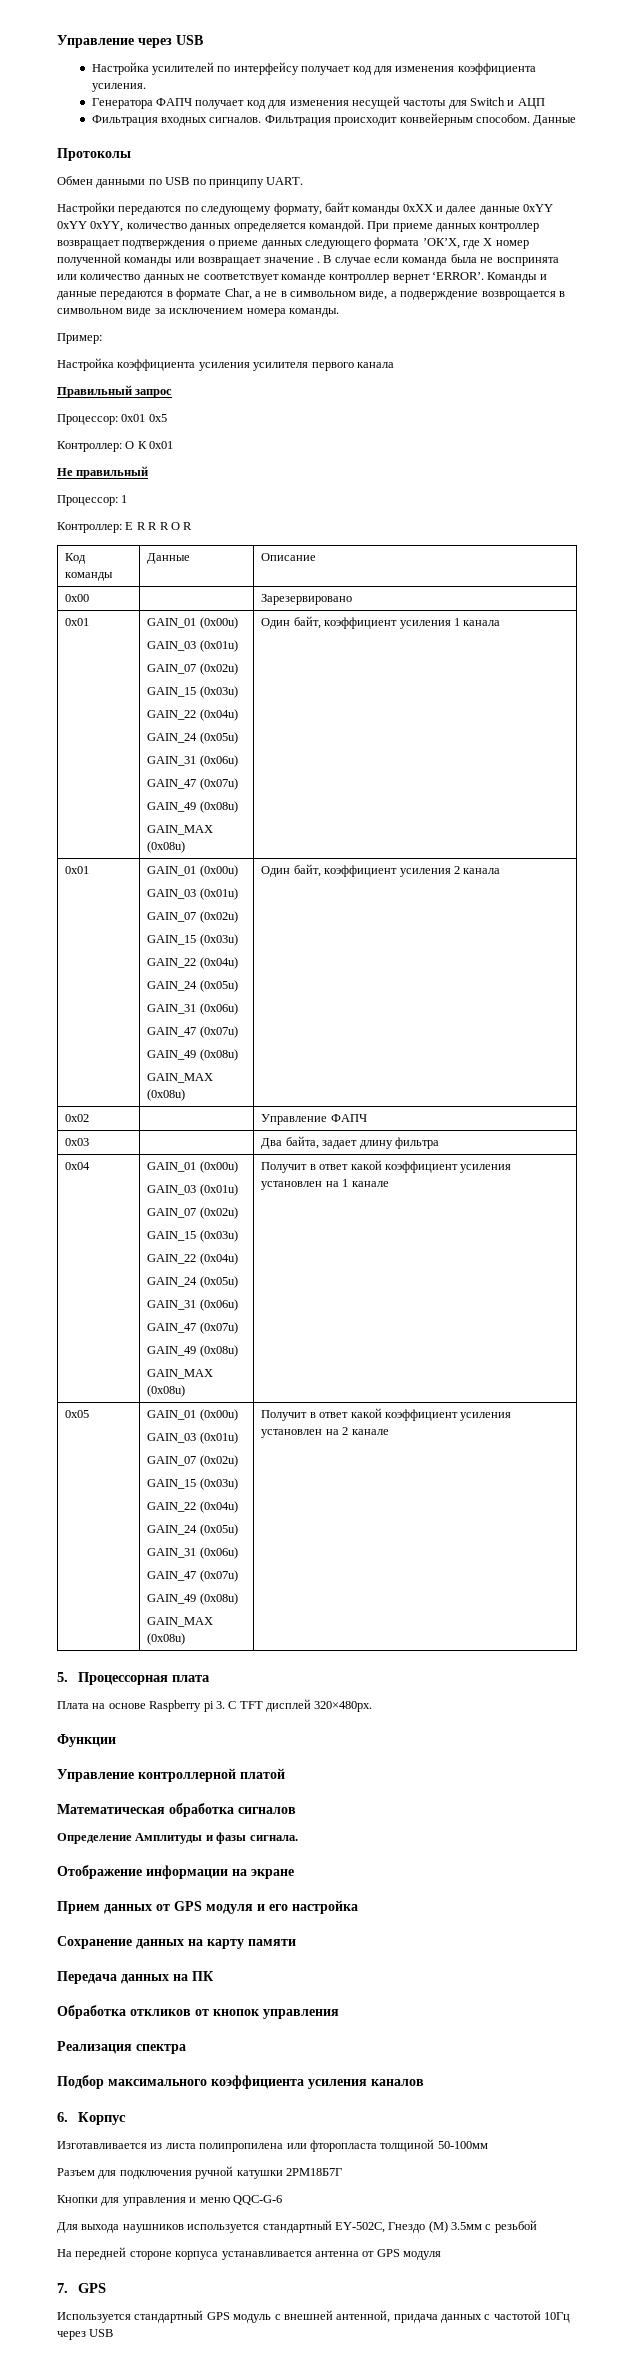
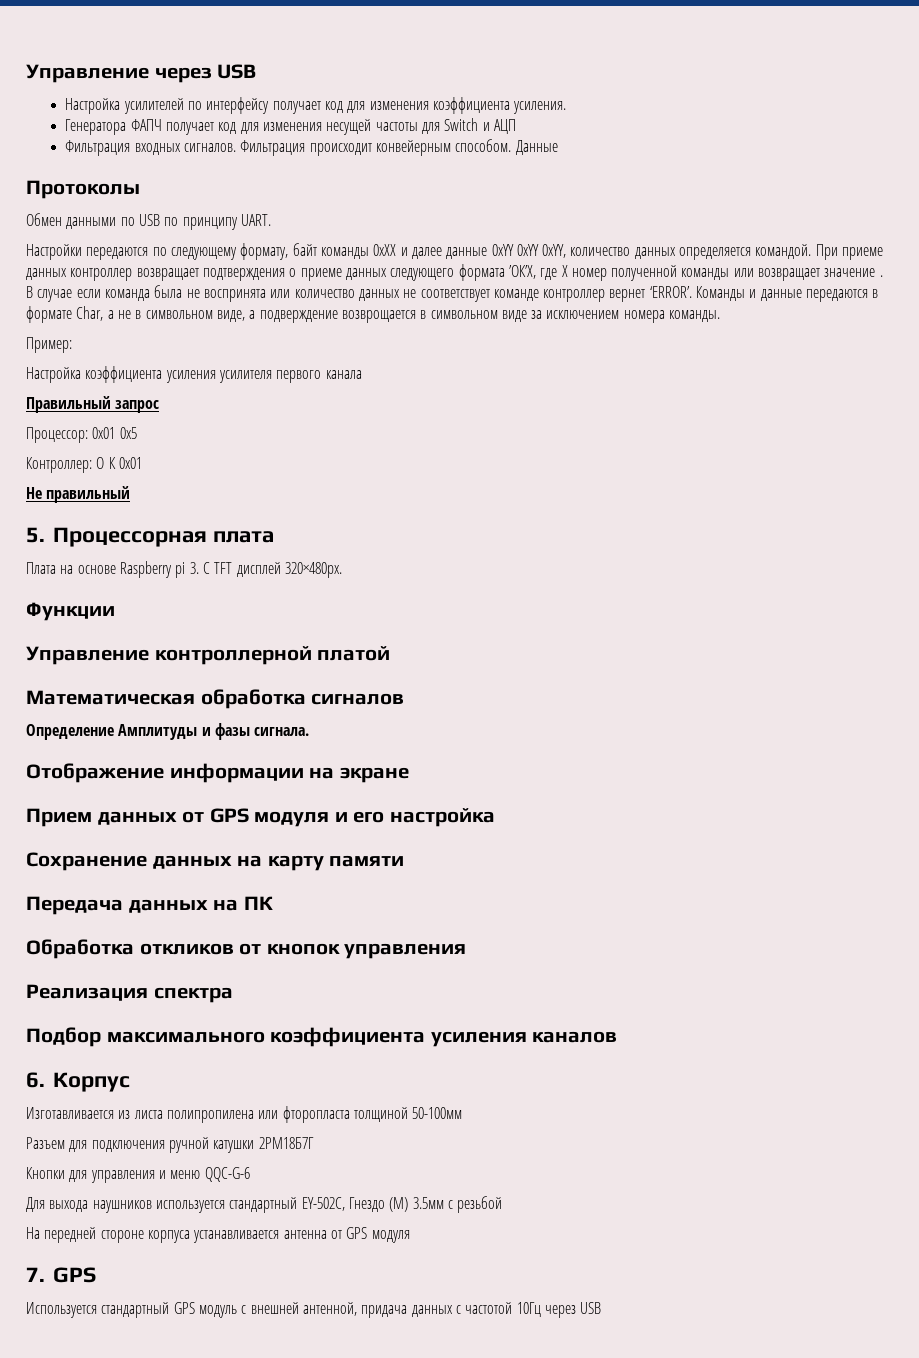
- Процессор: 1
- Контроллер: E R R R O R
- Код команды | Данные | Описание
- 0х00 | | Зарезервировано
- 0х01 | GAIN_01 (0x00u)
- GAIN_03 (0x01u)
- GAIN_07 (0x02u)
- GAIN_15 (0x03u)
- GAIN_22 (0x04u)
- GAIN_24 (0x05u)
- GAIN_31 (0x06u)
- GAIN_47 (0x07u)
- GAIN_49 (0x08u)
- GAIN_MAX (0x08u) | Один байт, коэффициент усиления 1 канала
- 0х01 | GAIN_01 (0x00u)
- GAIN_03 (0x01u)
- GAIN_07 (0x02u)
- GAIN_15 (0x03u)
- GAIN_22 (0x04u)
- GAIN_24 (0x05u)
- GAIN_31 (0x06u)
- GAIN_47 (0x07u)
- GAIN_49 (0x08u)
- GAIN_MAX (0x08u) | Один байт, коэффициент усиления 2 канала
- 0х02 | | Управление ФАПЧ
- 0х03 | | Два байта, задает длину фильтра
- 0х04 | GAIN_01 (0x00u)
- GAIN_03 (0x01u)
- GAIN_07 (0x02u)
- GAIN_15 (0x03u)
- GAIN_22 (0x04u)
- GAIN_24 (0x05u)
- GAIN_31 (0x06u)
- GAIN_47 (0x07u)
- GAIN_49 (0x08u)
- GAIN_MAX (0x08u) | Получит в ответ какой коэффициент усиления установлен на 1 канале
- 0х05 | GAIN_01 (0x00u)
- GAIN_03 (0x01u)
- GAIN_07 (0x02u)
- GAIN_15 (0x03u)
- GAIN_22 (0x04u)
- GAIN_24 (0x05u)
- GAIN_31 (0x06u)
- GAIN_47 (0x07u)
- GAIN_49 (0x08u)
- GAIN_MAX (0x08u) | Получит в ответ какой коэффициент усиления установлен на 2 канале

